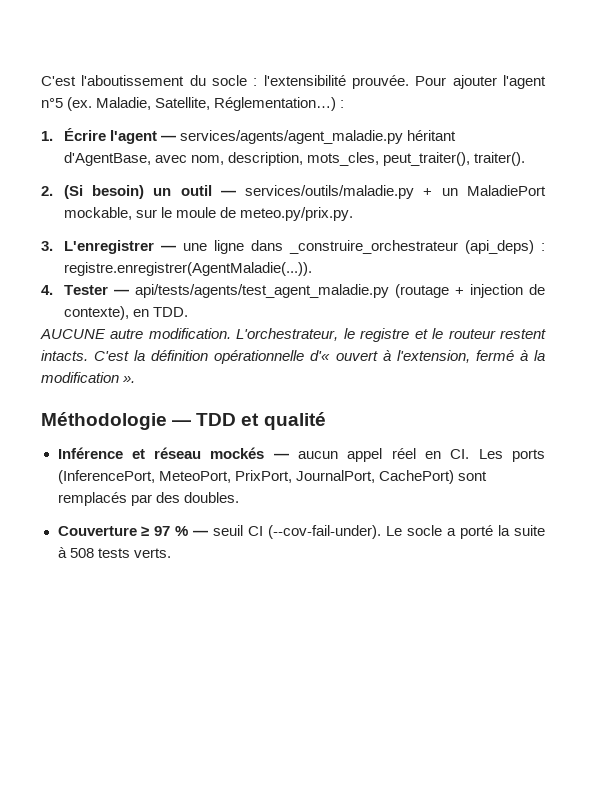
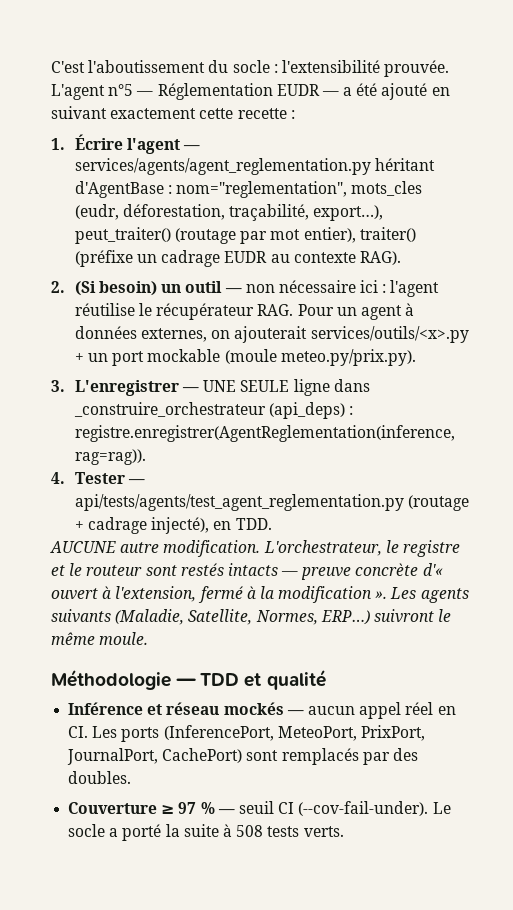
- Pour ajouter l'agent n°5 (ex. Maladie, Satellite, Réglementation…) :
+ L'agent n°5 — Réglementation EUDR — a été ajouté en suivant exactement cette recette :
- 1. Écrire l'agent — services/agents/agent_maladie.py héritant d'AgentBase, avec nom, description, mots_cles, peut_traiter(), traiter().
+ 1. Écrire l'agent — services/agents/agent_reglementation.py héritant d'AgentBase : nom="reglementation", mots_cles (eudr, déforestation, traçabilité, export…), peut_traiter() (routage par mot entier), traiter() (préfixe un cadrage EUDR au contexte RAG).
- 2. (Si besoin) un outil — services/outils/maladie.py + un MaladiePort mockable, sur le moule de meteo.py/prix.py.
+ 2. (Si besoin) un outil — non nécessaire ici : l'agent réutilise le récupérateur RAG. Pour un agent à données externes, on ajouterait services/outils/<x>.py + un port mockable (moule meteo.py/prix.py).
- 3. L'enregistrer — une ligne dans _construire_orchestrateur (api_deps) : registre.enregistrer(AgentMaladie(...)).
+ 3. L'enregistrer — UNE SEULE ligne dans _construire_orchestrateur (api_deps) : registre.enregistrer(AgentReglementation(inference, rag=rag)).
- 4. Tester — api/tests/agents/test_agent_maladie.py (routage + injection de contexte), en TDD.
+ 4. Tester — api/tests/agents/test_agent_reglementation.py (routage + cadrage injecté), en TDD.
- L'orchestrateur, le registre et le routeur restent intacts. C'est la définition opérationnelle d'« ouvert à l'extension, fermé à la modification ».
+ L'orchestrateur, le registre et le routeur sont restés intacts — preuve concrète d'« ouvert à l'extension, fermé à la modification ». Les agents suivants (Maladie, Satellite, Normes, ERP…) suivront le même moule.

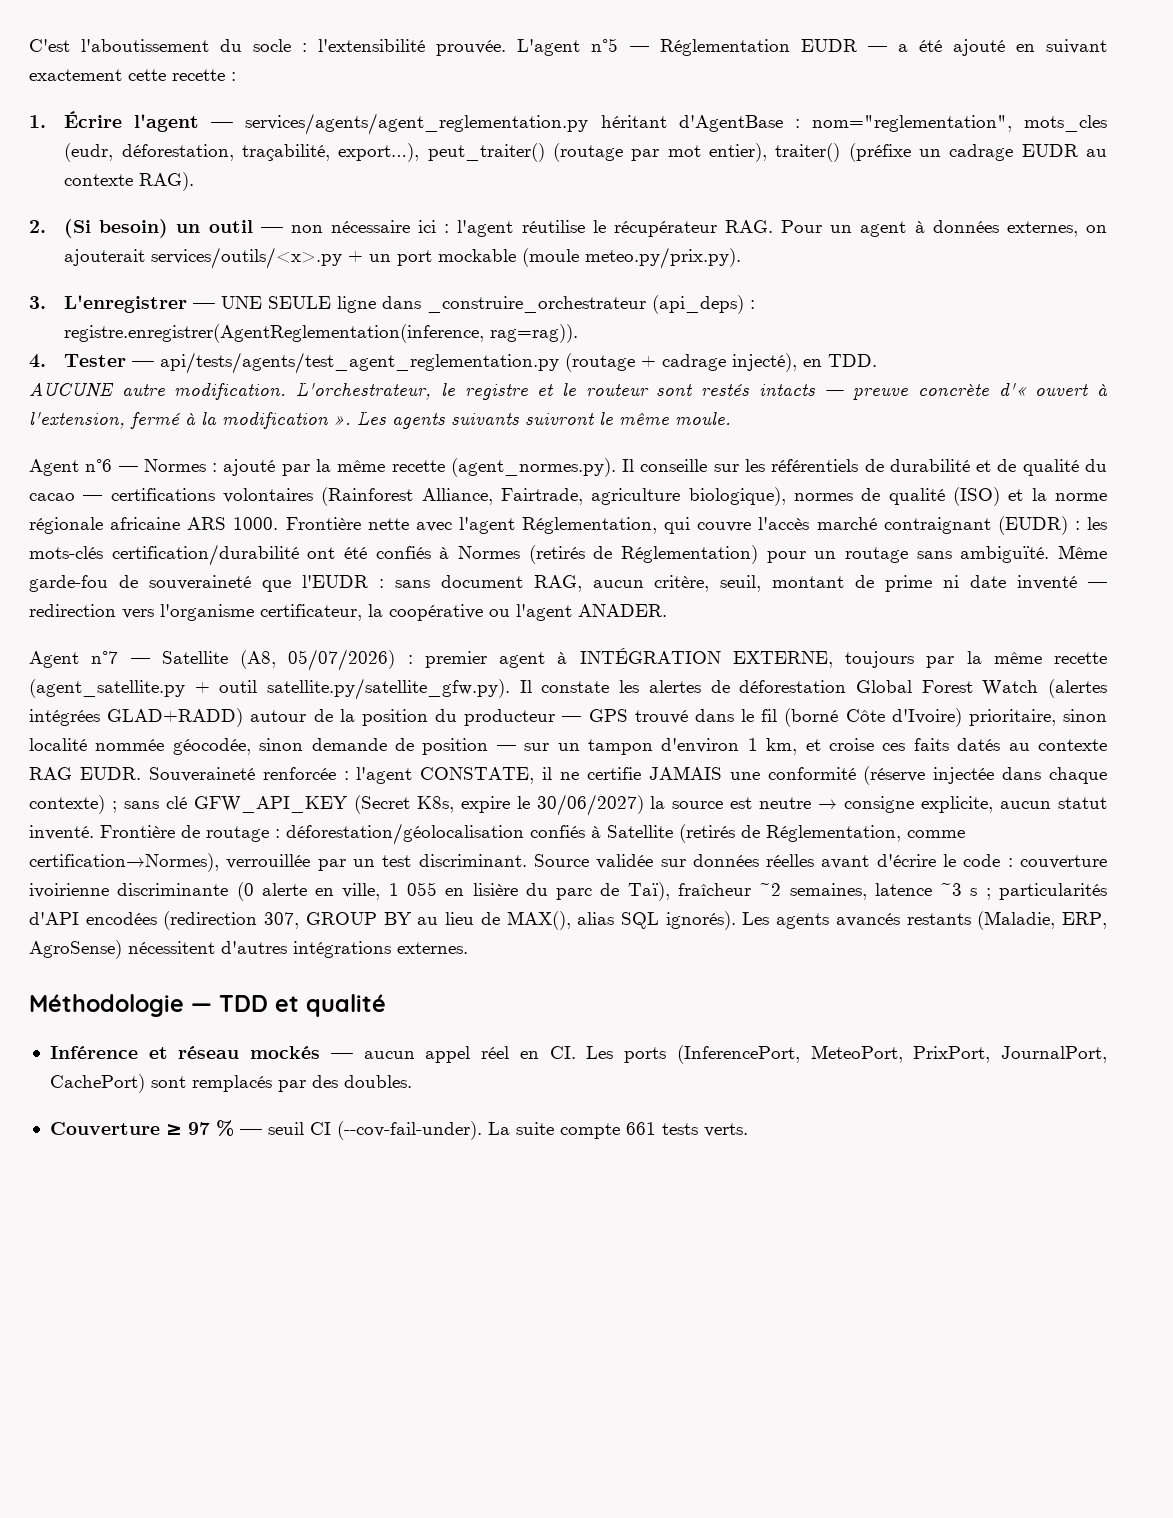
- Les agents suivants (Maladie, Satellite, Normes, ERP…) suivront le même moule.
+ Les agents suivants suivront le même moule.
+ Agent n°6 — Normes : ajouté par la même recette (agent_normes.py). Il conseille sur les référentiels de durabilité et de qualité du cacao — certifications volontaires (Rainforest Alliance, Fairtrade, agriculture biologique), normes de qualité (ISO) et la norme régionale africaine ARS 1000. Frontière nette avec l'agent Réglementation, qui couvre l'accès marché contraignant (EUDR) : les mots-clés certification/durabilité ont été confiés à Normes (retirés de Réglementation) pour un routage sans ambiguïté. Même garde-fou de souveraineté que l'EUDR : sans document RAG, aucun critère, seuil, montant de prime ni date inventé — redirection vers l'organisme certificateur, la coopérative ou l'agent ANADER.
+ Agent n°7 — Satellite (A8, 05/07/2026) : premier agent à INTÉGRATION EXTERNE, toujours par la même recette (agent_satellite.py + outil satellite.py/satellite_gfw.py). Il constate les alertes de déforestation Global Forest Watch (alertes intégrées GLAD+RADD) autour de la position du producteur — GPS trouvé dans le fil (borné Côte d'Ivoire) prioritaire, sinon localité nommée géocodée, sinon demande de position — sur un tampon d'environ 1 km, et croise ces faits datés au contexte RAG EUDR. Souveraineté renforcée : l'agent CONSTATE, il ne certifie JAMAIS une conformité (réserve injectée dans chaque contexte) ; sans clé GFW_API_KEY (Secret K8s, expire le 30/06/2027) la source est neutre → consigne explicite, aucun statut inventé. Frontière de routage : déforestation/géolocalisation confiés à Satellite (retirés de Réglementation, comme certification→Normes), verrouillée par un test discriminant. Source validée sur données réelles avant d'écrire le code : couverture ivoirienne discriminante (0 alerte en ville, 1 055 en lisière du parc de Taï), fraîcheur ~2 semaines, latence ~3 s ; particularités d'API encodées (redirection 307, GROUP BY au lieu de MAX(), alias SQL ignorés). Les agents avancés restants (Maladie, ERP, AgroSense) nécessitent d'autres intégrations externes.
- Le socle a porté la suite à 508 tests verts.
+ La suite compte 661 tests verts.

